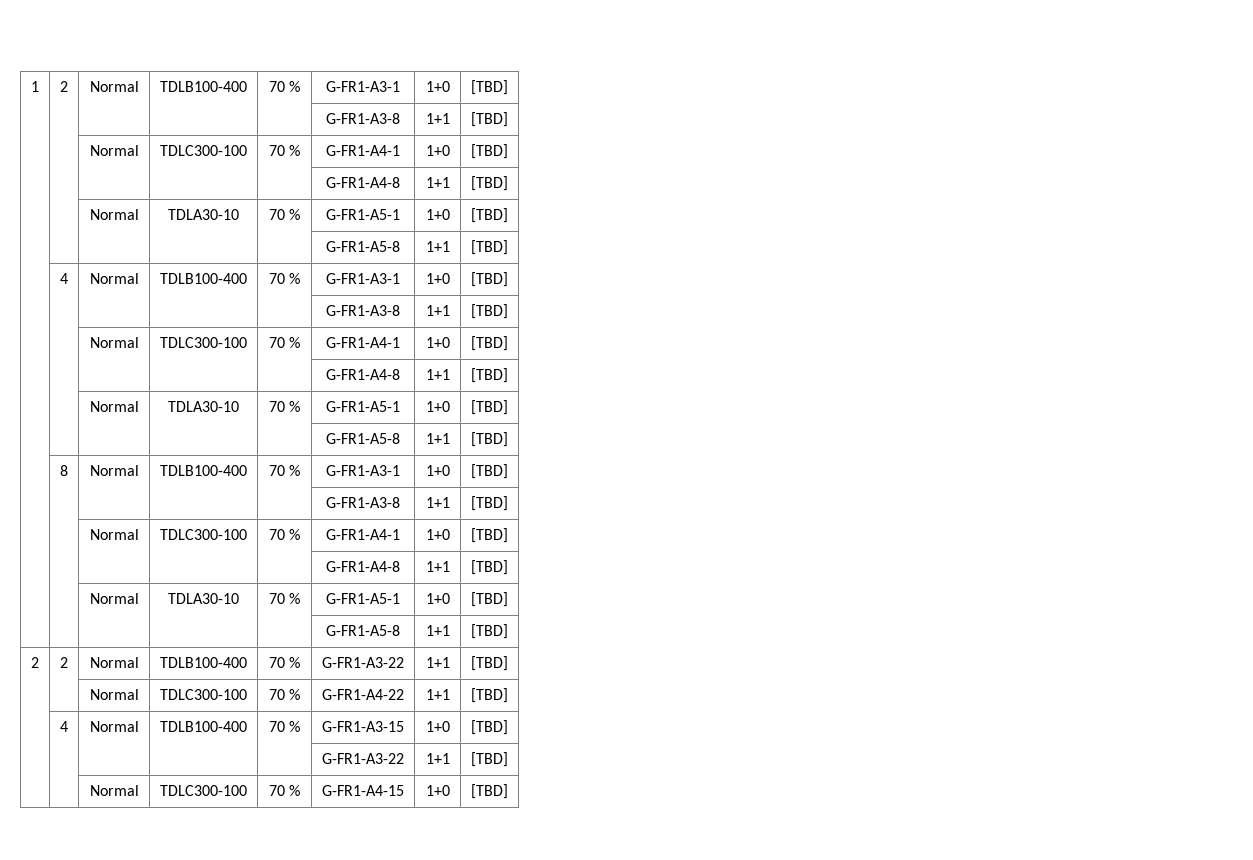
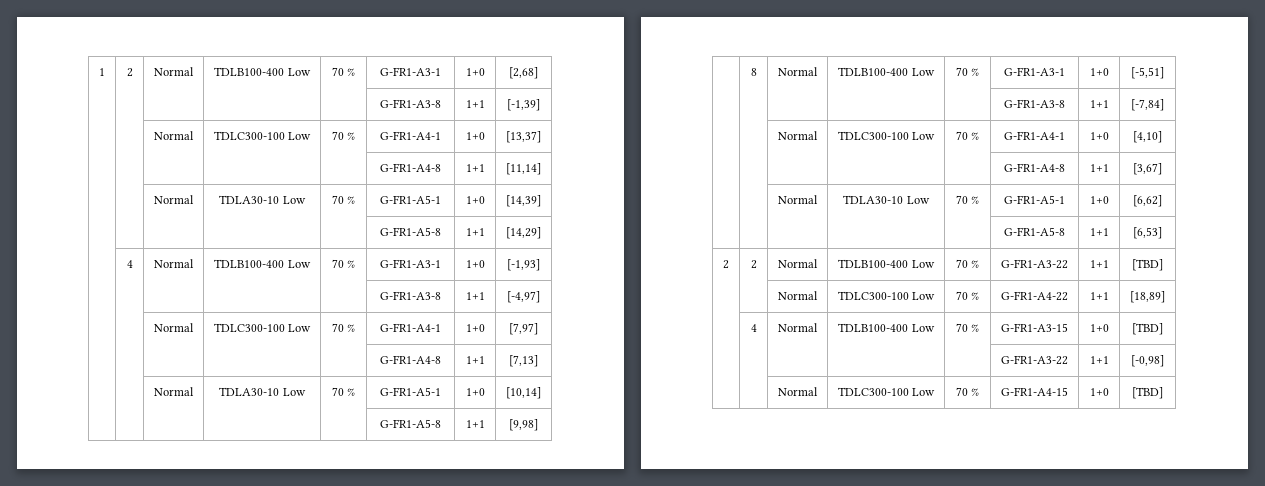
- 1 | 2 | Normal | TDLB100-400 | 70 % | G-FR1-A3-1 | 1+0 | [TBD]
- | | | | | G-FR1-A3-8 | 1+1 | [TBD]
- | | Normal | TDLC300-100 | 70 % | G-FR1-A4-1 | 1+0 | [TBD]
- | | | | | G-FR1-A4-8 | 1+1 | [TBD]
- | | Normal | TDLA30-10 | 70 % | G-FR1-A5-1 | 1+0 | [TBD]
- | | | | | G-FR1-A5-8 | 1+1 | [TBD]
- | 4 | Normal | TDLB100-400 | 70 % | G-FR1-A3-1 | 1+0 | [TBD]
- | | | | | G-FR1-A3-8 | 1+1 | [TBD]
- | | Normal | TDLC300-100 | 70 % | G-FR1-A4-1 | 1+0 | [TBD]
- | | | | | G-FR1-A4-8 | 1+1 | [TBD]
- | | Normal | TDLA30-10 | 70 % | G-FR1-A5-1 | 1+0 | [TBD]
- | | | | | G-FR1-A5-8 | 1+1 | [TBD]
+ 1 | 2 | Normal | TDLB100-400 Low | 70 % | G-FR1-A3-1 | 1+0 | [2,68]
+ | | | | | G-FR1-A3-8 | 1+1 | [-1,39]
+ | | Normal | TDLC300-100 Low | 70 % | G-FR1-A4-1 | 1+0 | [13,37]
+ | | | | | G-FR1-A4-8 | 1+1 | [11,14]
+ | | Normal | TDLA30-10 Low | 70 % | G-FR1-A5-1 | 1+0 | [14,39]
+ | | | | | G-FR1-A5-8 | 1+1 | [14,29]
+ | 4 | Normal | TDLB100-400 Low | 70 % | G-FR1-A3-1 | 1+0 | [-1,93]
+ | | | | | G-FR1-A3-8 | 1+1 | [-4,97]
+ | | Normal | TDLC300-100 Low | 70 % | G-FR1-A4-1 | 1+0 | [7,97]
+ | | | | | G-FR1-A4-8 | 1+1 | [7,13]
+ | | Normal | TDLA30-10 Low | 70 % | G-FR1-A5-1 | 1+0 | [10,14]
+ | | | | | G-FR1-A5-8 | 1+1 | [9,98]
- | 8 | Normal | TDLB100-400 | 70 % | G-FR1-A3-1 | 1+0 | [TBD]
- | | | | | G-FR1-A3-8 | 1+1 | [TBD]
- | | Normal | TDLC300-100 | 70 % | G-FR1-A4-1 | 1+0 | [TBD]
- | | | | | G-FR1-A4-8 | 1+1 | [TBD]
- | | Normal | TDLA30-10 | 70 % | G-FR1-A5-1 | 1+0 | [TBD]
- | | | | | G-FR1-A5-8 | 1+1 | [TBD]
+ | 8 | Normal | TDLB100-400 Low | 70 % | G-FR1-A3-1 | 1+0 | [-5,51]
+ | | | | | G-FR1-A3-8 | 1+1 | [-7,84]
+ | | Normal | TDLC300-100 Low | 70 % | G-FR1-A4-1 | 1+0 | [4,10]
+ | | | | | G-FR1-A4-8 | 1+1 | [3,67]
+ | | Normal | TDLA30-10 Low | 70 % | G-FR1-A5-1 | 1+0 | [6,62]
+ | | | | | G-FR1-A5-8 | 1+1 | [6,53]
- 2 | 2 | Normal | TDLB100-400 | 70 % | G-FR1-A3-22 | 1+1 | [TBD]
+ 2 | 2 | Normal | TDLB100-400 Low | 70 % | G-FR1-A3-22 | 1+1 | [TBD]
- | | Normal | TDLC300-100 | 70 % | G-FR1-A4-22 | 1+1 | [TBD]
- | 4 | Normal | TDLB100-400 | 70 % | G-FR1-A3-15 | 1+0 | [TBD]
+ | | Normal | TDLC300-100 Low | 70 % | G-FR1-A4-22 | 1+1 | [18,89]
+ | 4 | Normal | TDLB100-400 Low | 70 % | G-FR1-A3-15 | 1+0 | [TBD]
- | | | | | G-FR1-A3-22 | 1+1 | [TBD]
- | | Normal | TDLC300-100 | 70 % | G-FR1-A4-15 | 1+0 | [TBD]
+ | | | | | G-FR1-A3-22 | 1+1 | [-0,98]
+ | | Normal | TDLC300-100 Low | 70 % | G-FR1-A4-15 | 1+0 | [TBD]

